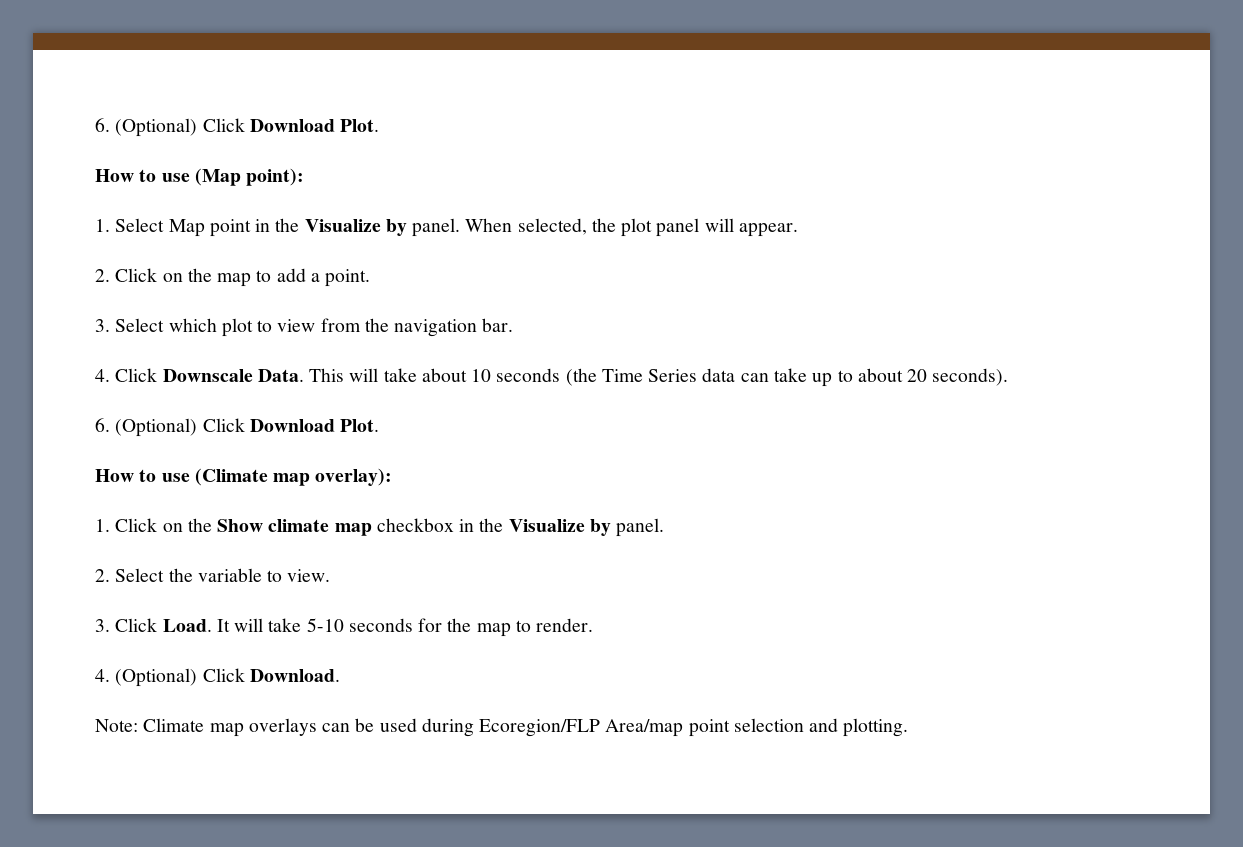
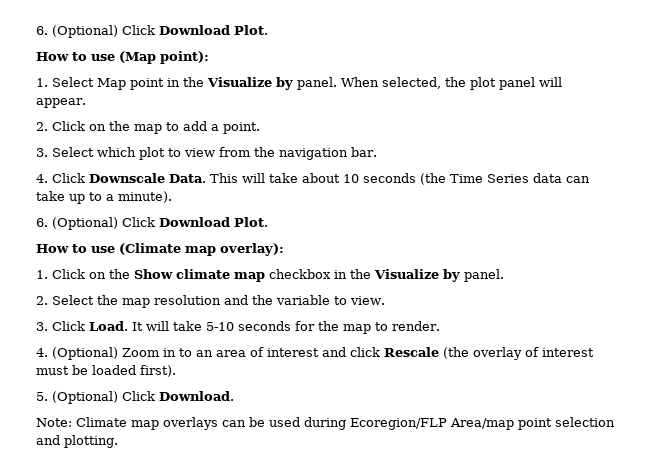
- This will take about 10 seconds (the Time Series data can take up to about 20 seconds).
+ This will take about 10 seconds (the Time Series data can take up to a minute).
- 2. Select the variable to view.
+ 2. Select the map resolution and the variable to view.
- 4. (Optional) Click Download.
+ 4. (Optional) Zoom in to an area of interest and click Rescale (the overlay of interest must be loaded first).
+ 5. (Optional) Click Download.

